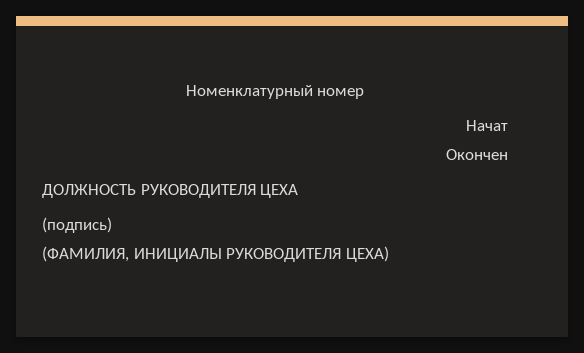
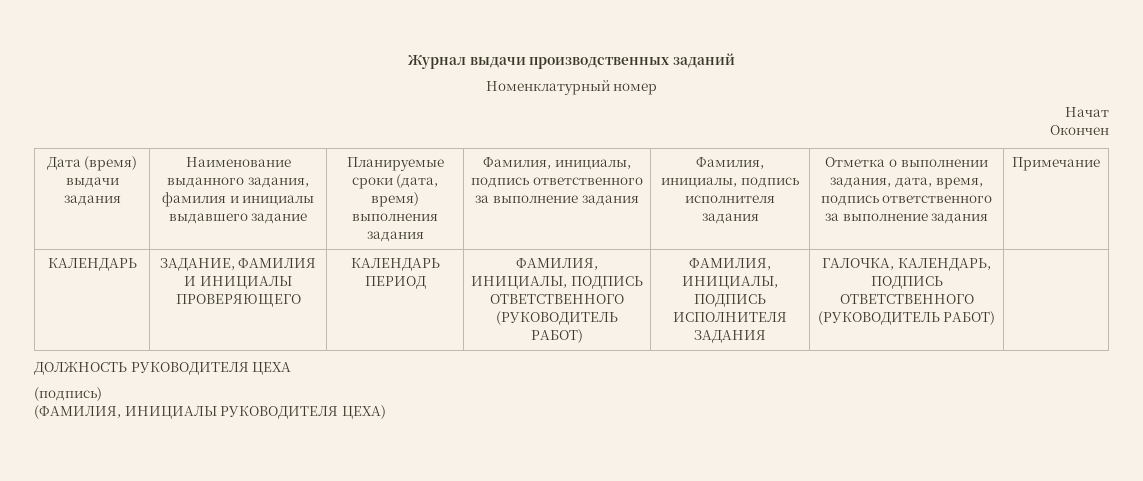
+ Журнал выдачи производственных заданий
+ Дата (время) выдачи задания | Наименование выданного задания, фамилия и инициалы выдавшего задание | Планируемые сроки (дата, время) выполнения задания | Фамилия, инициалы, подпись ответственного за выполнение задания | Фамилия, инициалы, подпись исполнителя задания | Отметка о выполнении задания, дата, время, подпись ответственного за выполнение задания | Примечание
+ КАЛЕНДАРЬ | ЗАДАНИЕ, ФАМИЛИЯ И ИНИЦИАЛЫ ПРОВЕРЯЮЩЕГО | КАЛЕНДАРЬ ПЕРИОД | ФАМИЛИЯ, ИНИЦИАЛЫ, ПОДПИСЬ ОТВЕТСТВЕННОГО (РУКОВОДИТЕЛЬ РАБОТ) | ФАМИЛИЯ, ИНИЦИАЛЫ, ПОДПИСЬ ИСПОЛНИТЕЛЯ ЗАДАНИЯ | ГАЛОЧКА, КАЛЕНДАРЬ, ПОДПИСЬ ОТВЕТСТВЕННОГО (РУКОВОДИТЕЛЬ РАБОТ) |

